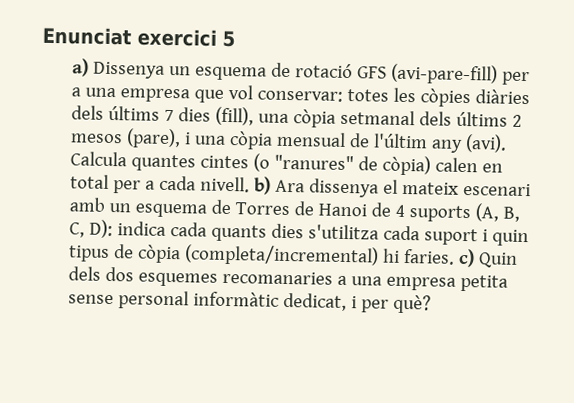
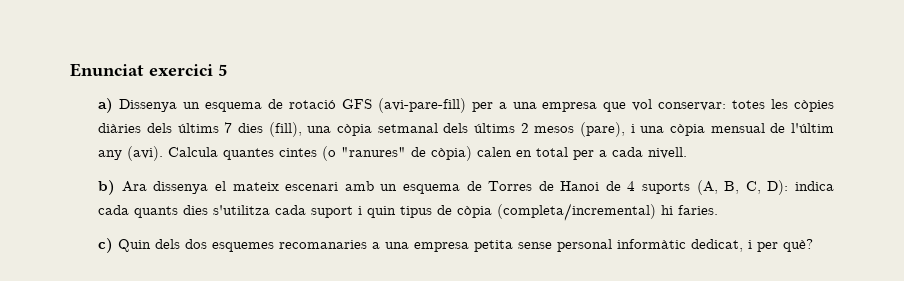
- Calcula quantes cintes (o "ranures" de còpia) calen en total per a cada nivell. b) Ara dissenya el mateix escenari amb un esquema de Torres de Hanoi de 4 suports (A, B, C, D):
+ Calcula quantes cintes (o "ranures" de còpia) calen en total per a cada nivell.
+ b) Ara dissenya el mateix escenari amb un esquema de Torres de Hanoi de 4 suports (A, B, C, D):
- indica cada quants dies s'utilitza cada suport i quin tipus de còpia (completa/incremental) hi faries. c) Quin dels dos esquemes recomanaries a una empresa petita sense personal informàtic dedicat, i per què?
+ indica cada quants dies s'utilitza cada suport i quin tipus de còpia (completa/incremental) hi faries.
+ c) Quin dels dos esquemes recomanaries a una empresa petita sense personal informàtic dedicat, i per què?

